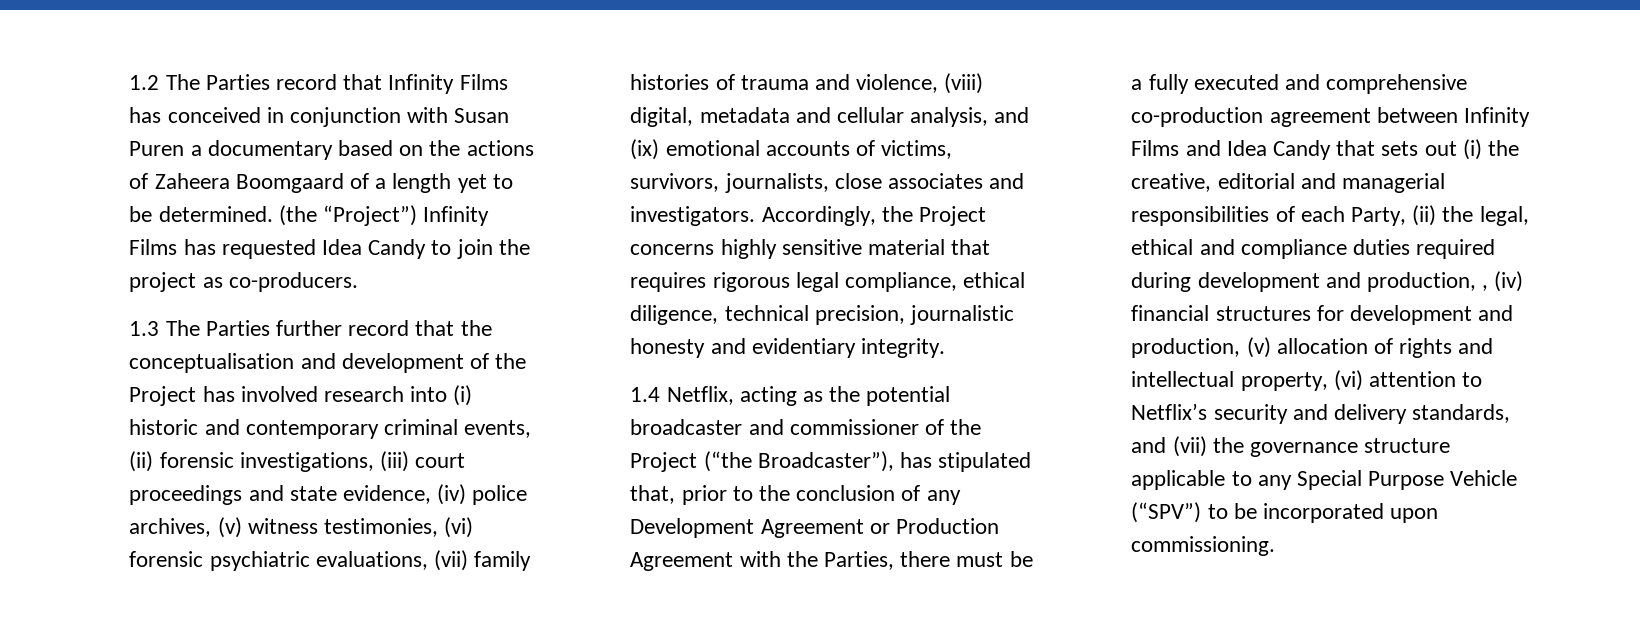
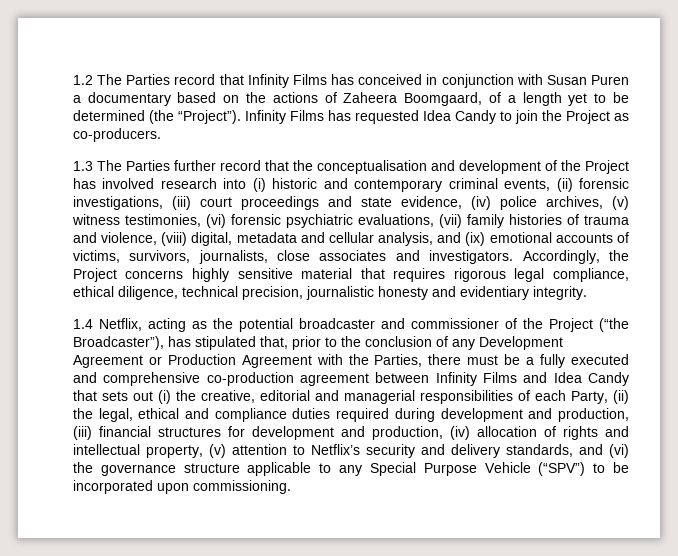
- 1.2 The Parties record that Infinity Films has conceived in conjunction with Susan Puren a documentary based on the actions of Zaheera Boomgaard of a length yet to be determined. (the “Project”) Infinity Films has requested Idea Candy to join the project as co-producers.
+ 1.2 The Parties record that Infinity Films has conceived in conjunction with Susan Puren a documentary based on the actions of Zaheera Boomgaard, of a length yet to be determined (the “Project”). Infinity Films has requested Idea Candy to join the Project as co-producers.
- 1.4 Netflix, acting as the potential broadcaster and commissioner of the Project (“the Broadcaster”), has stipulated that, prior to the conclusion of any Development Agreement or Production Agreement with the Parties, there must be a fully executed and comprehensive co-production agreement between Infinity Films and Idea Candy that sets out (i) the creative, editorial and managerial responsibilities of each Party, (ii) the legal, ethical and compliance duties required during development and production, , (iv) financial structures for development and production, (v) allocation of rights and intellectual property, (vi) attention to Netflix’s security and delivery standards, and (vii) the governance structure applicable to any Special Purpose Vehicle (“SPV”) to be incorporated upon commissioning.
+ 1.4 Netflix, acting as the potential broadcaster and commissioner of the Project (“the Broadcaster”), has stipulated that, prior to the conclusion of any Development Agreement or Production Agreement with the Parties, there must be a fully executed and comprehensive co-production agreement between Infinity Films and Idea Candy that sets out (i) the creative, editorial and managerial responsibilities of each Party, (ii) the legal, ethical and compliance duties required during development and production, (iii) financial structures for development and production, (iv) allocation of rights and intellectual property, (v) attention to Netflix’s security and delivery standards, and (vi) the governance structure applicable to any Special Purpose Vehicle (“SPV”) to be incorporated upon commissioning.

